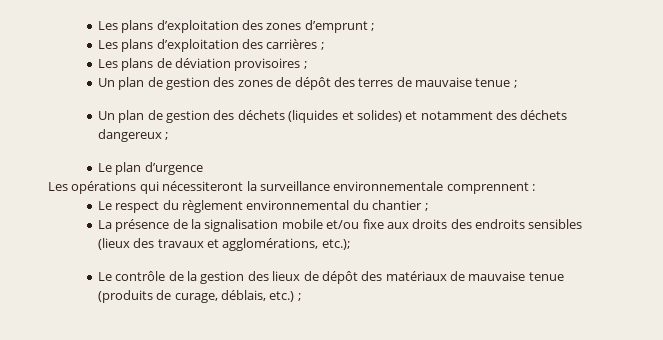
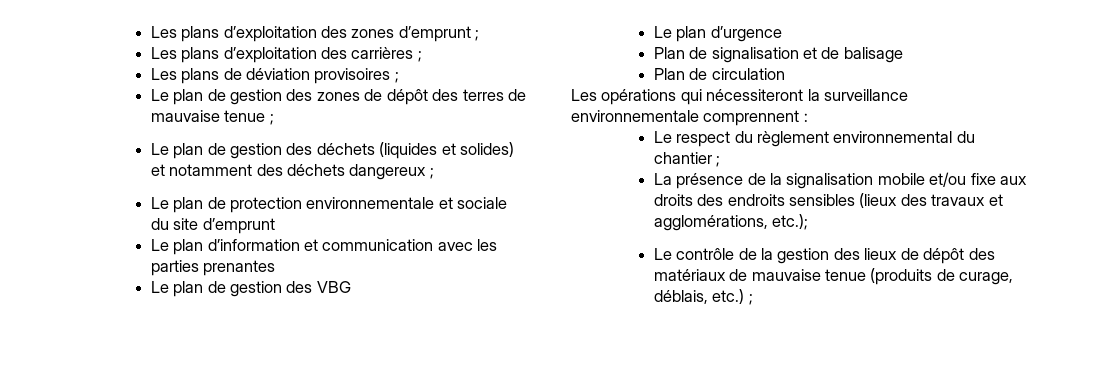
- Un plan de gestion des zones de dépôt des terres de mauvaise tenue ;
+ Le plan de gestion des zones de dépôt des terres de mauvaise tenue ;
- Un plan de gestion des déchets (liquides et solides) et notamment des déchets dangereux ;
+ Le plan de gestion des déchets (liquides et solides) et notamment des déchets dangereux ;
+ Le plan de protection environnementale et sociale du site d’emprunt
+ Le plan d’information et communication avec les parties prenantes
+ Le plan de gestion des VBG
  Le plan d’urgence
+ Plan de signalisation et de balisage
+ Plan de circulation

